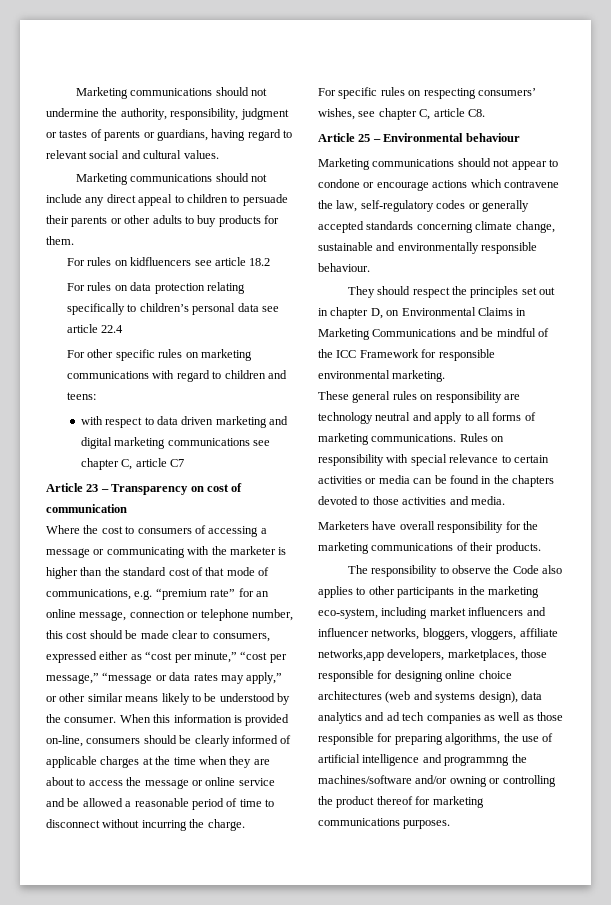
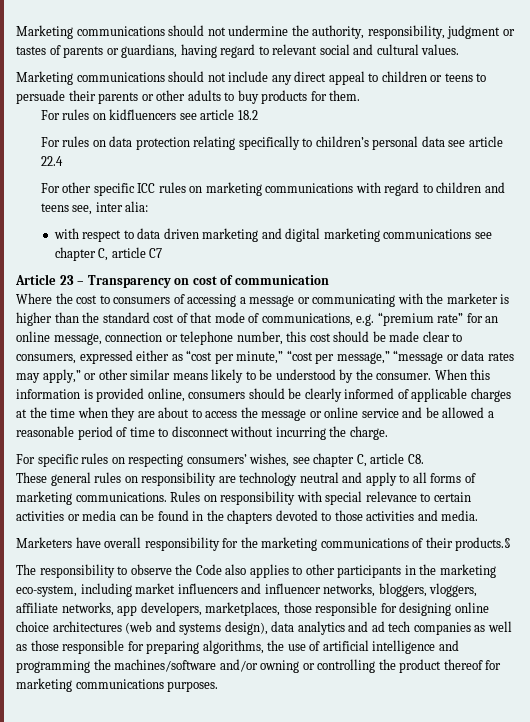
- Marketing communications should not include any direct appeal to children to persuade their parents or other adults to buy products for them.
+ Marketing communications should not include any direct appeal to children or teens to persuade their parents or other adults to buy products for them.
- For other specific rules on marketing communications with regard to children and teens:
+ For other specific ICC rules on marketing communications with regard to children and teens see, inter alia:
- When this information is provided on-line, consumers should be clearly informed of applicable charges at the time when they are about to access the message or online service and be allowed a reasonable period of time to disconnect without incurring the charge.
+ When this information is provided online, consumers should be clearly informed of applicable charges at the time when they are about to access the message or online service and be allowed a reasonable period of time to disconnect without incurring the charge.
- Article 25 – Environmental behaviour
- Marketing communications should not appear to condone or encourage actions which contravene the law, self-regulatory codes or generally accepted standards concerning climate change, sustainable and environmentally responsible behaviour.
- They should respect the principles set out in chapter D, on Environmental Claims in Marketing Communications and be mindful of the ICC Framework for responsible environmental marketing.
- Marketers have overall responsibility for the marketing communications of their products.
+ Marketers have overall responsibility for the marketing communications of their products.§
- The responsibility to observe the Code also applies to other participants in the marketing eco-system, including market influencers and influencer networks, bloggers, vloggers, affiliate networks,app developers, marketplaces, those responsible for designing online choice architectures (web and systems design), data analytics and ad tech companies as well as those responsible for preparing algorithms, the use of artificial intelligence and programmng the machines/software and/or owning or controlling the product thereof for marketing communications purposes.
+ The responsibility to observe the Code also applies to other participants in the marketing eco-system, including market influencers and influencer networks, bloggers, vloggers, affiliate networks, app developers, marketplaces, those responsible for designing online choice architectures (web and systems design), data analytics and ad tech companies as well as those responsible for preparing algorithms, the use of artificial intelligence and programming the machines/software and/or owning or controlling the product thereof for marketing communications purposes.

